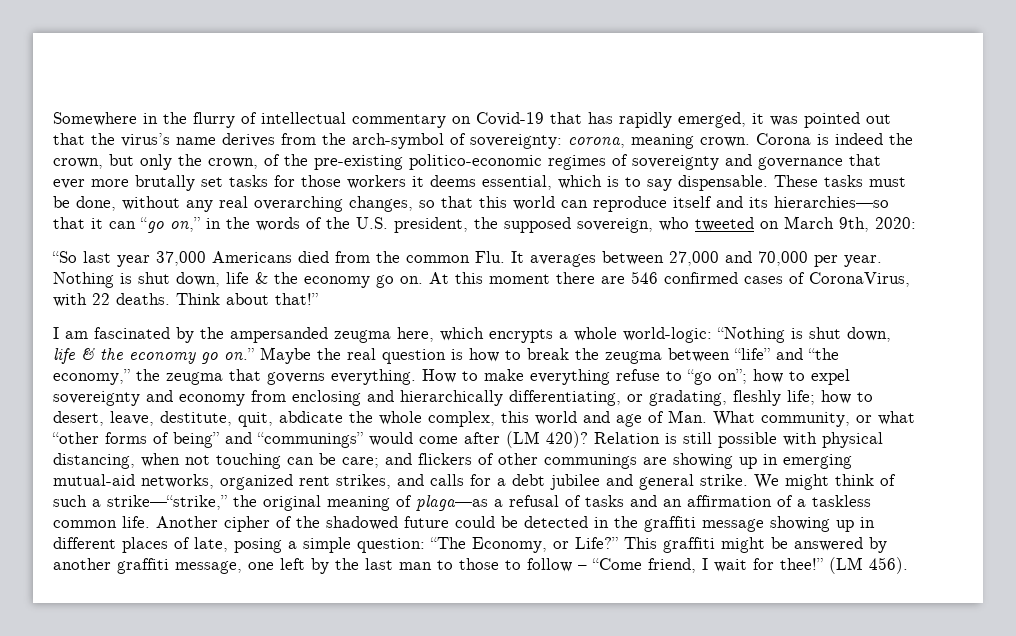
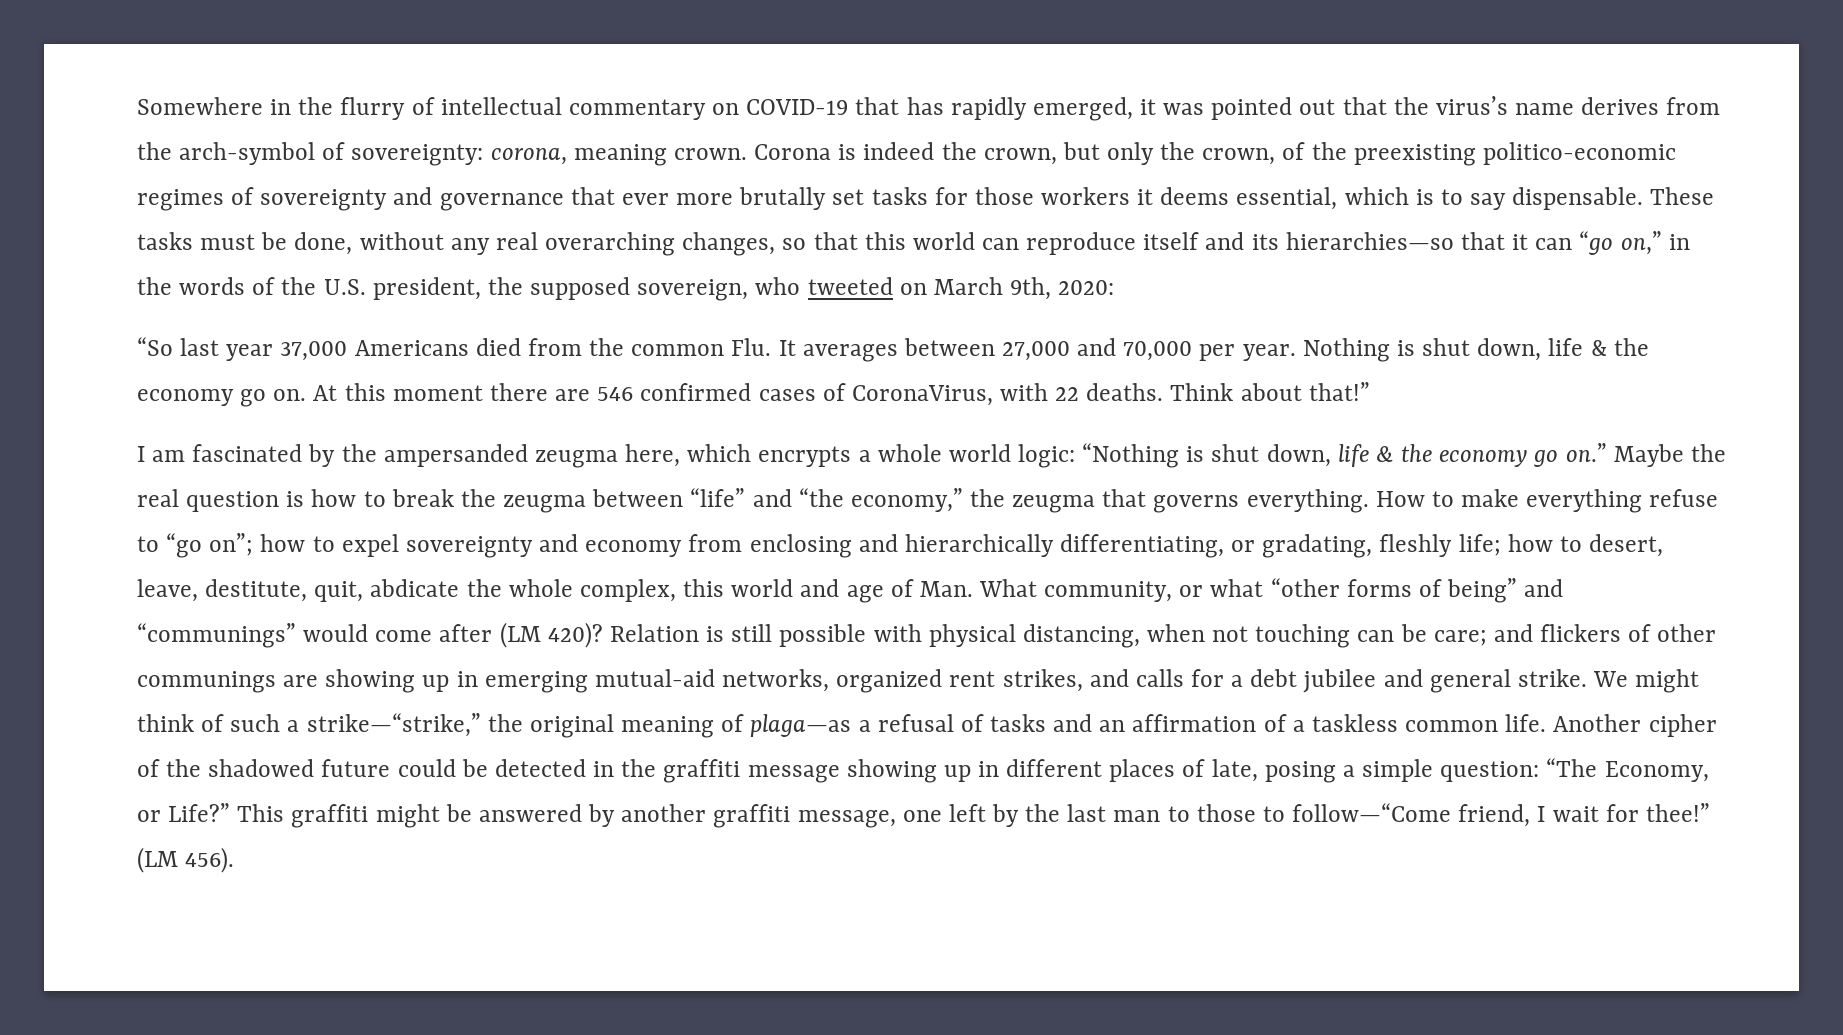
- Somewhere in the flurry of intellectual commentary on Covid-19 that has rapidly emerged, it was pointed out that the virus’s name derives from the arch-symbol of sovereignty: corona, meaning crown.
+ Somewhere in the flurry of intellectual commentary on COVID-19 that has rapidly emerged, it was pointed out that the virus’s name derives from the arch-symbol of sovereignty: corona, meaning crown.
- Corona is indeed the crown, but only the crown, of the pre-existing politico-economic regimes of sovereignty and governance that ever more brutally set tasks for those workers it deems essential, which is to say dispensable.
+ Corona is indeed the crown, but only the crown, of the preexisting politico-economic regimes of sovereignty and governance that ever more brutally set tasks for those workers it deems essential, which is to say dispensable.
- I am fascinated by the ampersanded zeugma here, which encrypts a whole world-logic: “Nothing is shut down, life & the economy go on.”
+ I am fascinated by the ampersanded zeugma here, which encrypts a whole world logic: “Nothing is shut down, life & the economy go on.”
- This graffiti might be answered by another graffiti message, one left by the last man to those to follow – “Come friend, I wait for thee!”
+ This graffiti might be answered by another graffiti message, one left by the last man to those to follow—“Come friend, I wait for thee!”

